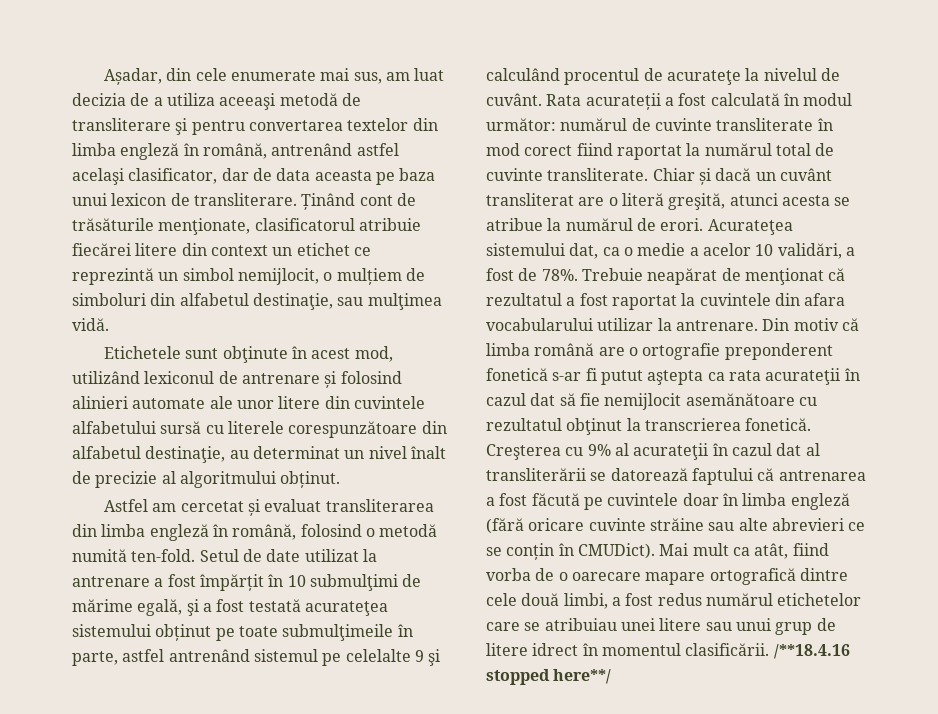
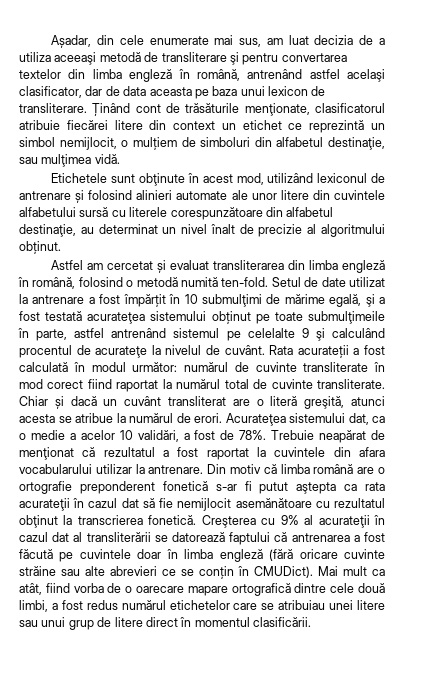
- Mai mult ca atât, fiind vorba de o oarecare mapare ortografică dintre cele două limbi, a fost redus numărul etichetelor care se atribuiau unei litere sau unui grup de litere idrect în momentul clasificării. /**18.4.16 stopped here**/
+ Mai mult ca atât, fiind vorba de o oarecare mapare ortografică dintre cele două limbi, a fost redus numărul etichetelor care se atribuiau unei litere sau unui grup de litere direct în momentul clasificării.

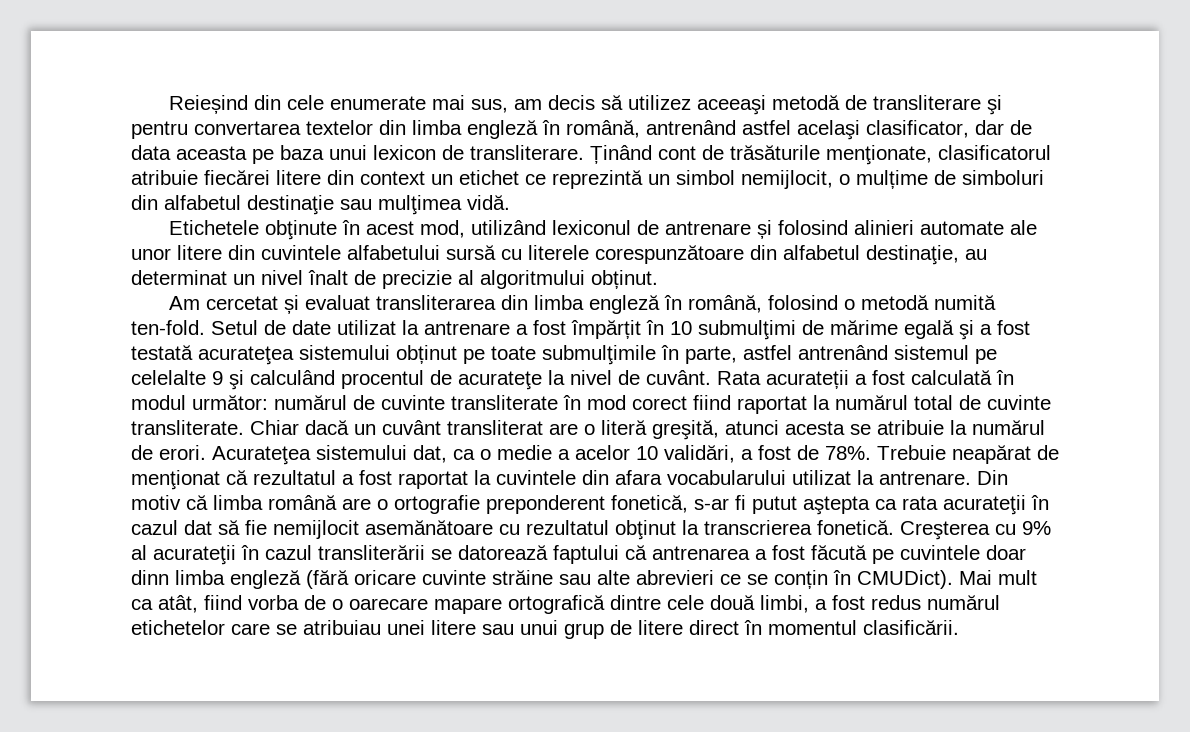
- Așadar, din cele enumerate mai sus, am luat decizia de a utiliza aceeaşi metodă de transliterare şi pentru convertarea textelor din limba engleză în română, antrenând astfel acelaşi clasificator, dar de data aceasta pe baza unui lexicon de transliterare.
+ Reieșind din cele enumerate mai sus, am decis să utilizez aceeaşi metodă de transliterare şi pentru convertarea textelor din limba engleză în română, antrenând astfel acelaşi clasificator, dar de data aceasta pe baza unui lexicon de transliterare.
- Ținând cont de trăsăturile menţionate, clasificatorul atribuie fiecărei litere din context un etichet ce reprezintă un simbol nemijlocit, o mulțiem de simboluri din alfabetul destinaţie, sau mulţimea vidă.
+ Ținând cont de trăsăturile menţionate, clasificatorul atribuie fiecărei litere din context un etichet ce reprezintă un simbol nemijlocit, o mulțime de simboluri din alfabetul destinaţie sau mulţimea vidă.
- Etichetele sunt obţinute în acest mod, utilizând lexiconul de antrenare și folosind alinieri automate ale unor litere din cuvintele alfabetului sursă cu literele corespunzătoare din alfabetul destinaţie, au determinat un nivel înalt de precizie al algoritmului obținut.
+ Etichetele obţinute în acest mod, utilizând lexiconul de antrenare și folosind alinieri automate ale unor litere din cuvintele alfabetului sursă cu literele corespunzătoare din alfabetul destinaţie, au determinat un nivel înalt de precizie al algoritmului obținut.
- Astfel am cercetat și evaluat transliterarea din limba engleză în română, folosind o metodă numită ten-fold.
+ Am cercetat și evaluat transliterarea din limba engleză în română, folosind o metodă numită ten-fold.
- Setul de date utilizat la antrenare a fost împărțit în 10 submulţimi de mărime egală, şi a fost testată acurateţea sistemului obținut pe toate submulţimeile în parte, astfel antrenând sistemul pe celelalte 9 şi calculând procentul de acurateţe la nivelul de cuvânt.
+ Setul de date utilizat la antrenare a fost împărțit în 10 submulţimi de mărime egală şi a fost testată acurateţea sistemului obținut pe toate submulţimile în parte, astfel antrenând sistemul pe celelalte 9 şi calculând procentul de acurateţe la nivel de cuvânt.
- Chiar și dacă un cuvânt transliterat are o literă greşită, atunci acesta se atribue la numărul de erori.
+ Chiar dacă un cuvânt transliterat are o literă greşită, atunci acesta se atribuie la numărul de erori.
- Trebuie neapărat de menţionat că rezultatul a fost raportat la cuvintele din afara vocabularului utilizar la antrenare.
+ Trebuie neapărat de menţionat că rezultatul a fost raportat la cuvintele din afara vocabularului utilizat la antrenare.
- Din motiv că limba română are o ortografie preponderent fonetică s-ar fi putut aştepta ca rata acurateţii în cazul dat să fie nemijlocit asemănătoare cu rezultatul obţinut la transcrierea fonetică.
+ Din motiv că limba română are o ortografie preponderent fonetică, s-ar fi putut aştepta ca rata acurateţii în cazul dat să fie nemijlocit asemănătoare cu rezultatul obţinut la transcrierea fonetică.
- Creşterea cu 9% al acurateţii în cazul dat al transliterării se datorează faptului că antrenarea a fost făcută pe cuvintele doar în limba engleză (fără oricare cuvinte străine sau alte abrevieri ce se conțin în CMUDict).
+ Creşterea cu 9% al acurateţii în cazul transliterării se datorează faptului că antrenarea a fost făcută pe cuvintele doar dinn limba engleză (fără oricare cuvinte străine sau alte abrevieri ce se conțin în CMUDict).

